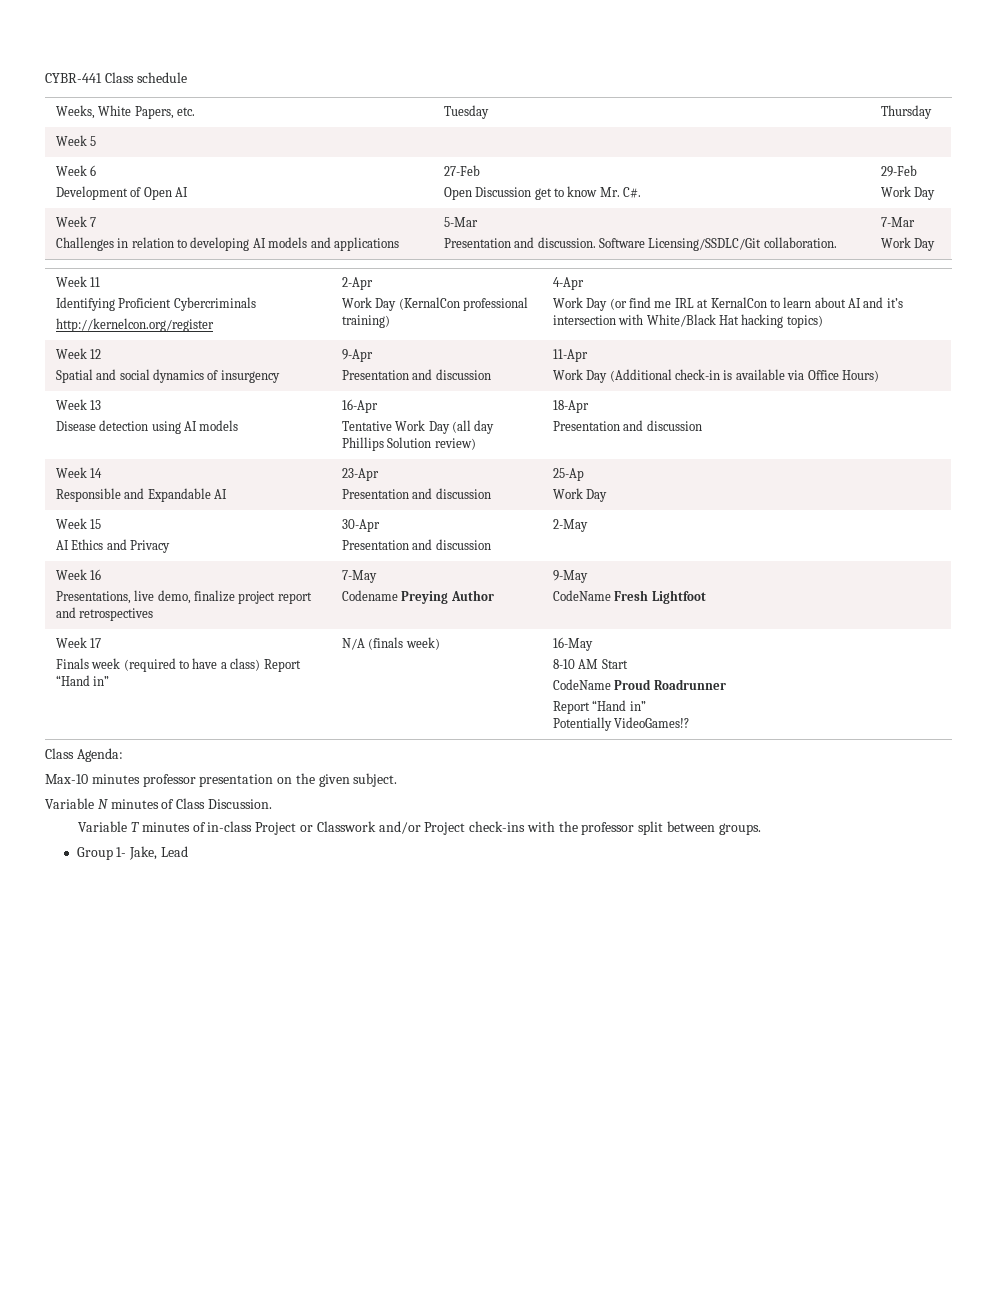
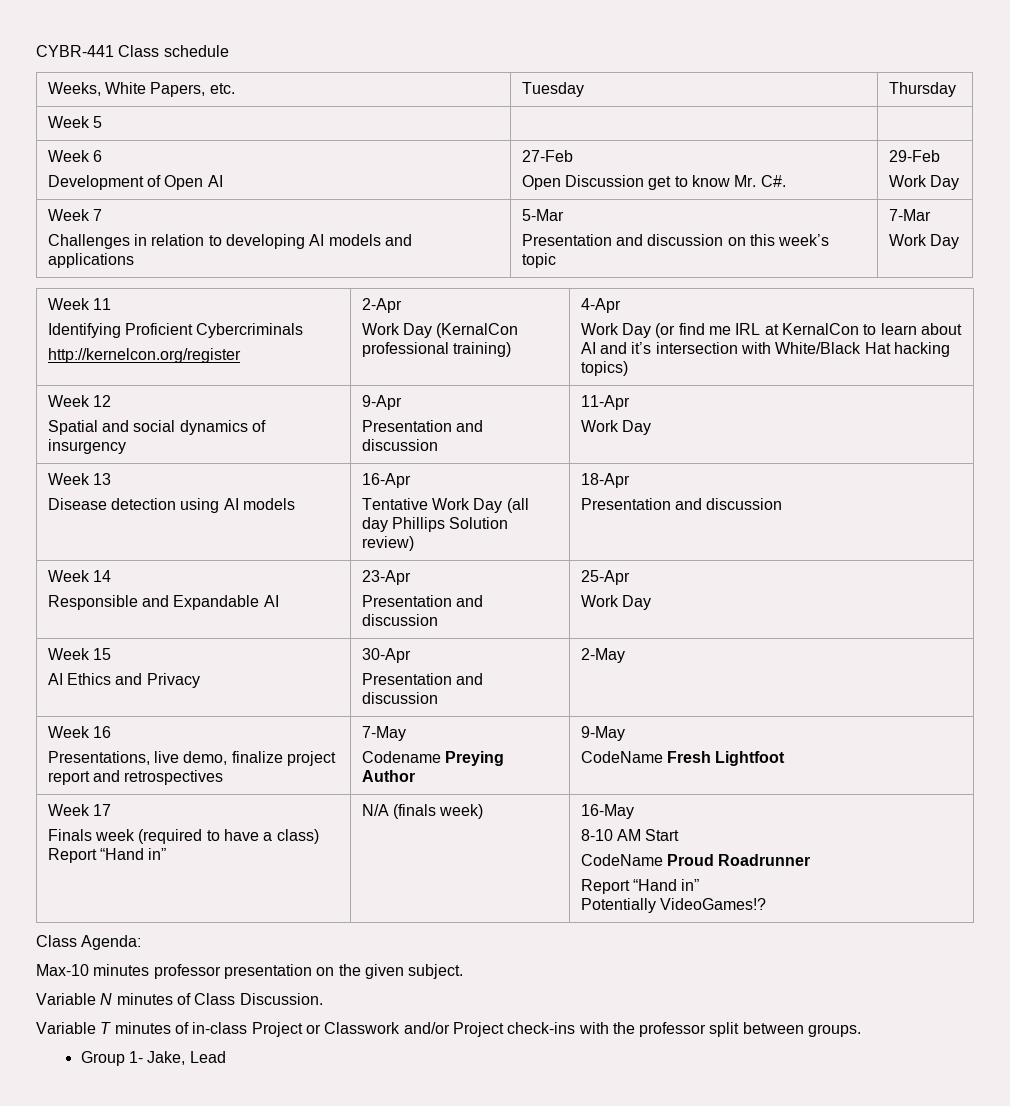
  Week 7
  Challenges in relation to developing AI models and applications | 5-Mar
- Presentation and discussion. Software Licensing/SSDLC/Git collaboration. | 7-Mar
+ Presentation and discussion on this week’s topic | 7-Mar
  Week 12
  Spatial and social dynamics of insurgency | 9-Apr
  Presentation and discussion | 11-Apr
- Work Day (Additional check-in is available via Office Hours)
+ Work Day
  Week 14
  Responsible and Expandable AI | 23-Apr
- Presentation and discussion | 25-Ap
+ Presentation and discussion | 25-Apr

